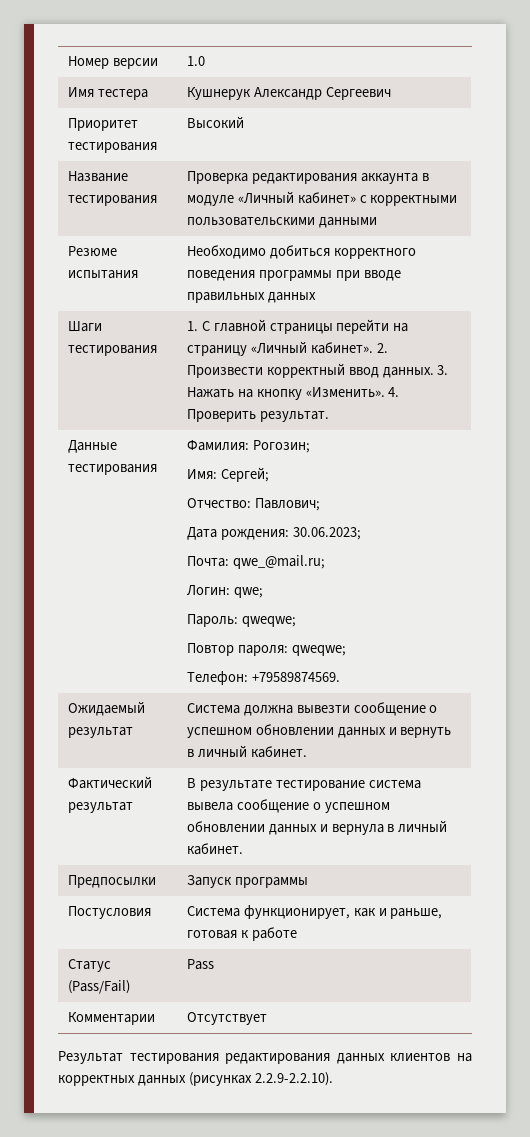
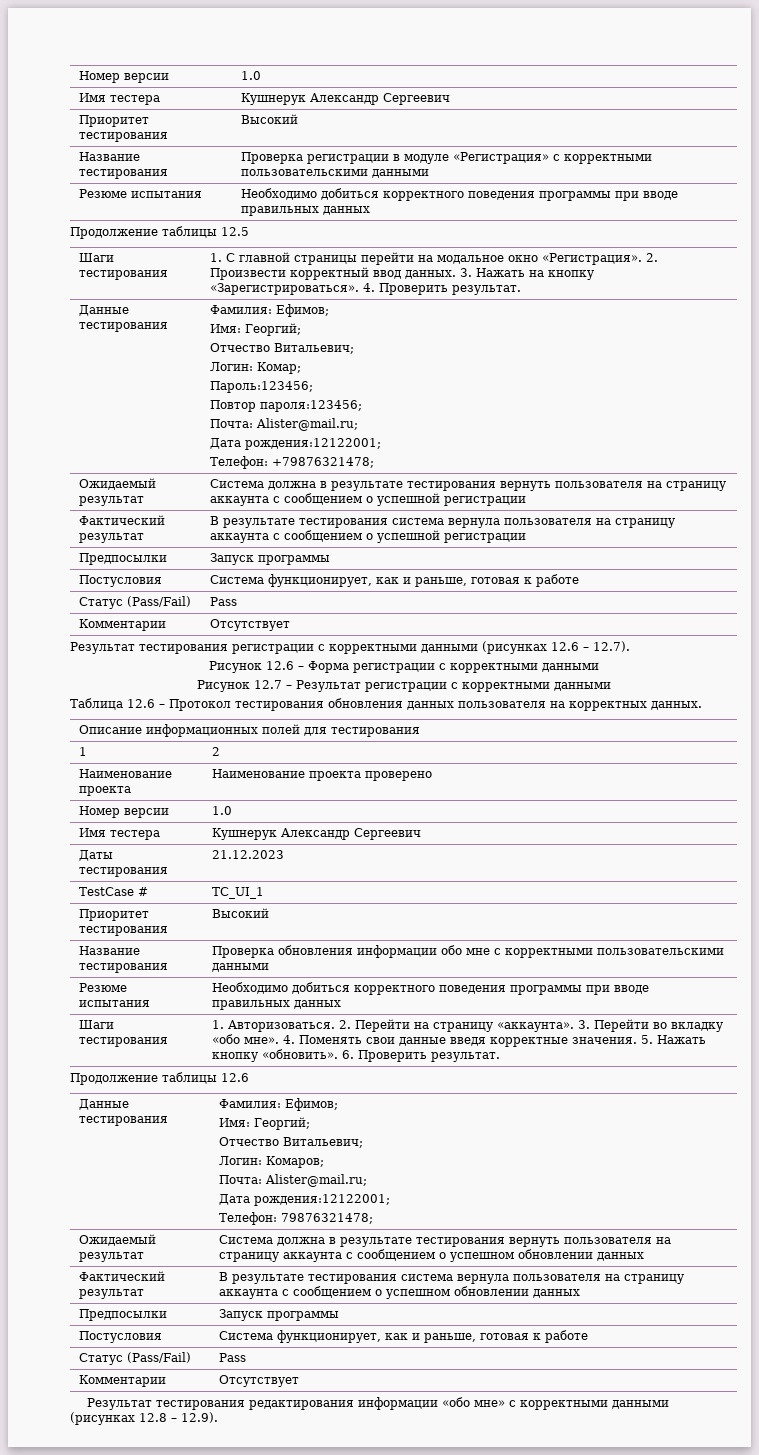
- Название тестирования | Проверка редактирования аккаунта в модуле «Личный кабинет» с корректными пользовательскими данными
+ Название тестирования | Проверка регистрации в модуле «Регистрация» с корректными пользовательскими данными
+ Резюме испытания | Необходимо добиться корректного поведения программы при вводе правильных данных
+ Продолжение таблицы 12.5
+ Шаги тестирования | 1. С главной страницы перейти на модальное окно «Регистрация». 2. Произвести корректный ввод данных. 3. Нажать на кнопку «Зарегистрироваться». 4. Проверить результат.
+ Данные тестирования | Фамилия: Ефимов;
+ Имя: Георгий;
+ Отчество Витальевич;
+ Логин: Комар;
+ Пароль:123456;
+ Повтор пароля:123456;
+ Почта: Alister@mail.ru;
+ Дата рождения:12122001;
+ Телефон: +79876321478;
+ Ожидаемый результат | Система должна в результате тестирования вернуть пользователя на страницу аккаунта с сообщением о успешной регистрации
+ Фактический результат | В результате тестирования система вернула пользователя на страницу аккаунта с сообщением о успешной регистрации
+ Предпосылки | Запуск программы
+ Постусловия | Система функционирует, как и раньше, готовая к работе
+ Статус (Pass/Fail) | Pass
+ Комментарии | Отсутствует
+ Результат тестирования регистрации с корректными данными (рисунках 12.6 – 12.7).
+ Рисунок 12.6 – Форма регистрации с корректными данными
+ Рисунок 12.7 – Результат регистрации с корректными данными
+ Таблица 12.6 – Протокол тестирования обновления данных пользователя на корректных данных.
+ Описание информационных полей для тестирования
+ 1 | 2
+ Наименование проекта | Наименование проекта проверено
+ Номер версии | 1.0
+ Имя тестера | Кушнерук Александр Сергеевич
+ Даты тестирования | 21.12.2023
+ TestCase # | TC_UI_1
+ Приоритет тестирования | Высокий
+ Название тестирования | Проверка обновления информации обо мне с корректными пользовательскими данными
- Шаги тестирования | 1. С главной страницы перейти на страницу «Личный кабинет». 2. Произвести корректный ввод данных. 3. Нажать на кнопку «Изменить». 4. Проверить результат.
- Данные тестирования | Фамилия: Рогозин;
- Имя: Сергей;
- Отчество: Павлович;
- Дата рождения: 30.06.2023;
- Почта: qwe_@mail.ru;
- Логин: qwe;
- Пароль: qweqwe;
- Повтор пароля: qweqwe;
- Телефон: +79589874569.
- Ожидаемый результат | Система должна вывезти сообщение о успешном обновлении данных и вернуть в личный кабинет.
- Фактический результат | В результате тестирование система вывела сообщение о успешном обновлении данных и вернула в личный кабинет.
+ Шаги тестирования | 1. Авторизоваться. 2. Перейти на страницу «аккаунта». 3. Перейти во вкладку «обо мне». 4. Поменять свои данные введя корректные значения. 5. Нажать кнопку «обновить». 6. Проверить результат.
+ Продолжение таблицы 12.6
+ Данные тестирования | Фамилия: Ефимов;
+ Имя: Георгий;
+ Отчество Витальевич;
+ Логин: Комаров;
+ Почта: Alister@mail.ru;
+ Дата рождения:12122001;
+ Телефон: 79876321478;
+ Ожидаемый результат | Система должна в результате тестирования вернуть пользователя на страницу аккаунта с сообщением о успешном обновлении данных
+ Фактический результат | В результате тестирования система вернула пользователя на страницу аккаунта с сообщением о успешном обновлении данных
- Результат тестирования редактирования данных клиентов на корректных данных (рисунках 2.2.9-2.2.10).
+ Результат тестирования редактирования информации «обо мне» с корректными данными (рисунках 12.8 – 12.9).

